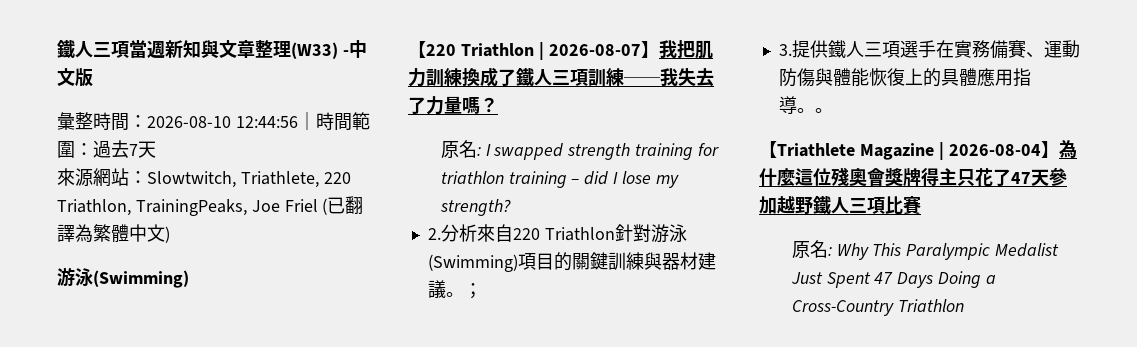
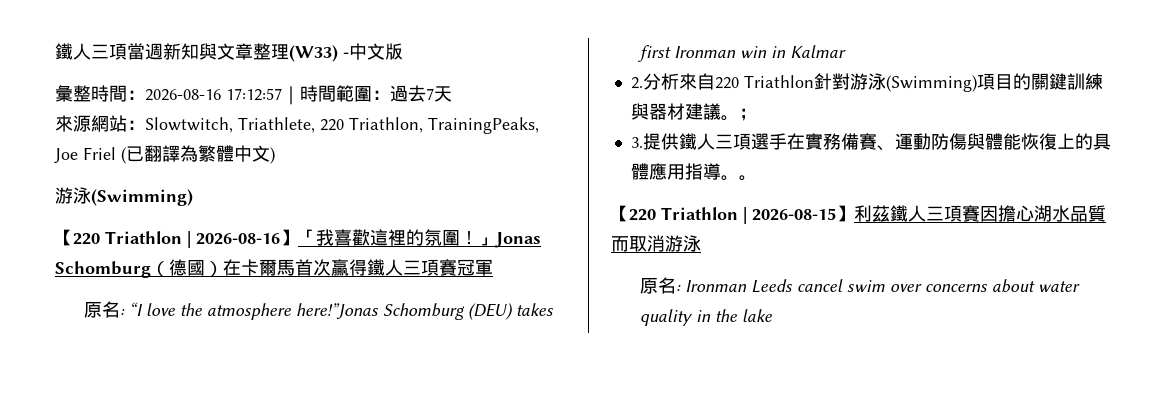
- 彙整時間：2026-08-10 12:44:56｜時間範圍：過去7天
+ 彙整時間：2026-08-16 17:12:57｜時間範圍：過去7天
- 【220 Triathlon | 2026-08-07】我把肌力訓練換成了鐵人三項訓練──我失去了力量嗎？
- 原名: I swapped strength training for triathlon training – did I lose my strength?
+ 【220 Triathlon | 2026-08-16】「我喜歡這裡的氛圍！」Jonas Schomburg（德國）在卡爾馬首次贏得鐵人三項賽冠軍
+ 原名: “I love the atmosphere here!”Jonas Schomburg (DEU) takes first Ironman win in Kalmar
- 【Triathlete Magazine | 2026-08-04】為什麼這位殘奧會獎牌得主只花了47天參加越野鐵人三項比賽
- 原名: Why This Paralympic Medalist Just Spent 47 Days Doing a Cross-Country Triathlon
+ 【220 Triathlon | 2026-08-15】利茲鐵人三項賽因擔心湖水品質而取消游泳
+ 原名: Ironman Leeds cancel swim over concerns about water quality in the lake

